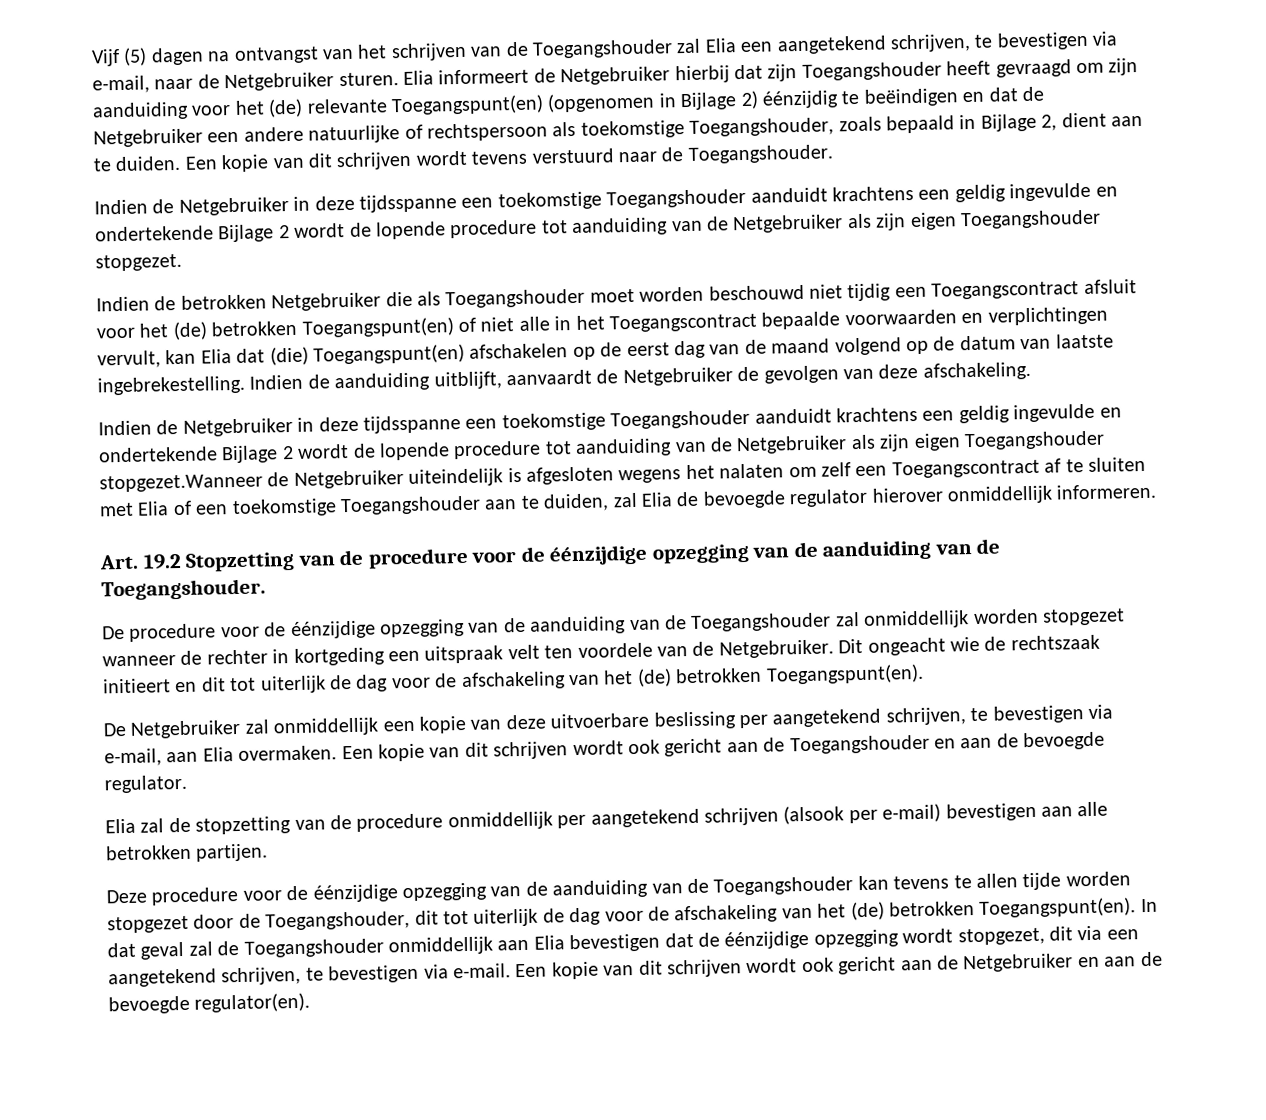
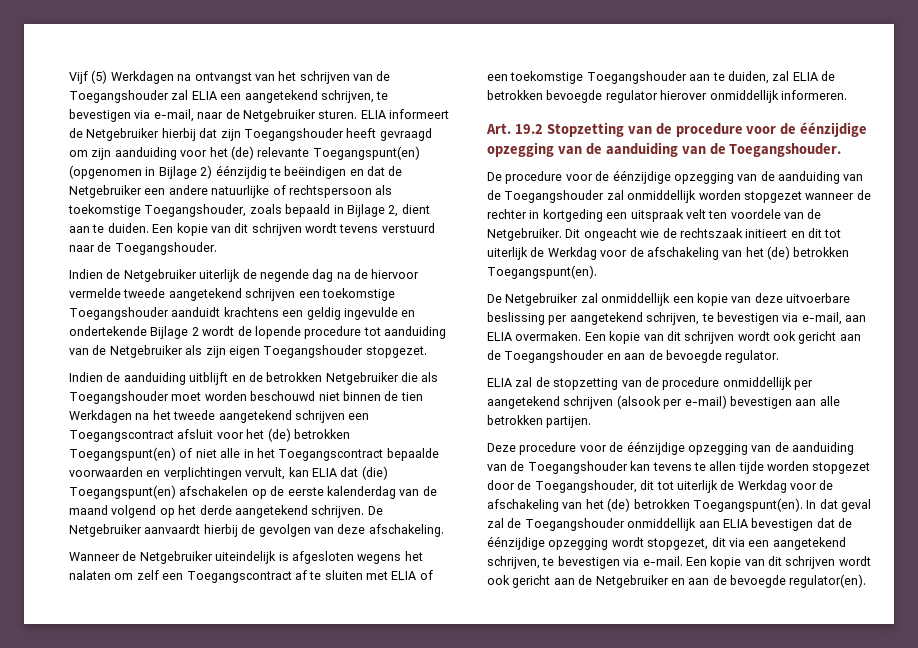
- Vijf (5) dagen na ontvangst van het schrijven van de Toegangshouder zal Elia een aangetekend schrijven, te bevestigen via e-mail, naar de Netgebruiker sturen.
+ Vijf (5) Werkdagen na ontvangst van het schrijven van de Toegangshouder zal ELIA een aangetekend schrijven, te bevestigen via e-mail, naar de Netgebruiker sturen.
- Elia informeert de Netgebruiker hierbij dat zijn Toegangshouder heeft gevraagd om zijn aanduiding voor het (de) relevante Toegangspunt(en) (opgenomen in Bijlage 2) éénzijdig te beëindigen en dat de Netgebruiker een andere natuurlijke of rechtspersoon als toekomstige Toegangshouder, zoals bepaald in Bijlage 2, dient aan te duiden.
+ ELIA informeert de Netgebruiker hierbij dat zijn Toegangshouder heeft gevraagd om zijn aanduiding voor het (de) relevante Toegangspunt(en) (opgenomen in Bijlage 2) éénzijdig te beëindigen en dat de Netgebruiker een andere natuurlijke of rechtspersoon als toekomstige Toegangshouder, zoals bepaald in Bijlage 2, dient aan te duiden.
- Indien de Netgebruiker in deze tijdsspanne een toekomstige Toegangshouder aanduidt krachtens een geldig ingevulde en ondertekende Bijlage 2 wordt de lopende procedure tot aanduiding van de Netgebruiker als zijn eigen Toegangshouder stopgezet.
+ Indien de Netgebruiker uiterlijk de negende dag na de hiervoor vermelde tweede aangetekend schrijven een toekomstige Toegangshouder aanduidt krachtens een geldig ingevulde en ondertekende Bijlage 2 wordt de lopende procedure tot aanduiding van de Netgebruiker als zijn eigen Toegangshouder stopgezet.
- Indien de betrokken Netgebruiker die als Toegangshouder moet worden beschouwd niet tijdig een Toegangscontract afsluit voor het (de) betrokken Toegangspunt(en) of niet alle in het Toegangscontract bepaalde voorwaarden en verplichtingen vervult, kan Elia dat (die) Toegangspunt(en) afschakelen op de eerst dag van de maand volgend op de datum van laatste ingebrekestelling. Indien de aanduiding uitblijft, aanvaardt de Netgebruiker de gevolgen van deze afschakeling.
+ Indien de aanduiding uitblijft en de betrokken Netgebruiker die als Toegangshouder moet worden beschouwd niet binnen de tien Werkdagen na het tweede aangetekend schrijven een Toegangscontract afsluit voor het (de) betrokken Toegangspunt(en) of niet alle in het Toegangscontract bepaalde voorwaarden en verplichtingen vervult, kan ELIA dat (die) Toegangspunt(en) afschakelen op de eerste kalenderdag van de maand volgend op het derde aangetekend schrijven. De Netgebruiker aanvaardt hierbij de gevolgen van deze afschakeling.
- Indien de Netgebruiker in deze tijdsspanne een toekomstige Toegangshouder aanduidt krachtens een geldig ingevulde en ondertekende Bijlage 2 wordt de lopende procedure tot aanduiding van de Netgebruiker als zijn eigen Toegangshouder stopgezet.Wanneer de Netgebruiker uiteindelijk is afgesloten wegens het nalaten om zelf een Toegangscontract af te sluiten met Elia of een toekomstige Toegangshouder aan te duiden, zal Elia de bevoegde regulator hierover onmiddellijk informeren.
+ Wanneer de Netgebruiker uiteindelijk is afgesloten wegens het nalaten om zelf een Toegangscontract af te sluiten met ELIA of een toekomstige Toegangshouder aan te duiden, zal ELIA de betrokken bevoegde regulator hierover onmiddellijk informeren.
- Dit ongeacht wie de rechtszaak initieert en dit tot uiterlijk de dag voor de afschakeling van het (de) betrokken Toegangspunt(en).
+ Dit ongeacht wie de rechtszaak initieert en dit tot uiterlijk de Werkdag voor de afschakeling van het (de) betrokken Toegangspunt(en).
- De Netgebruiker zal onmiddellijk een kopie van deze uitvoerbare beslissing per aangetekend schrijven, te bevestigen via e-mail, aan Elia overmaken.
+ De Netgebruiker zal onmiddellijk een kopie van deze uitvoerbare beslissing per aangetekend schrijven, te bevestigen via e-mail, aan ELIA overmaken.
- Elia zal de stopzetting van de procedure onmiddellijk per aangetekend schrijven (alsook per e-mail) bevestigen aan alle betrokken partijen.
+ ELIA zal de stopzetting van de procedure onmiddellijk per aangetekend schrijven (alsook per e-mail) bevestigen aan alle betrokken partijen.
- Deze procedure voor de éénzijdige opzegging van de aanduiding van de Toegangshouder kan tevens te allen tijde worden stopgezet door de Toegangshouder, dit tot uiterlijk de dag voor de afschakeling van het (de) betrokken Toegangspunt(en).
+ Deze procedure voor de éénzijdige opzegging van de aanduiding van de Toegangshouder kan tevens te allen tijde worden stopgezet door de Toegangshouder, dit tot uiterlijk de Werkdag voor de afschakeling van het (de) betrokken Toegangspunt(en).
- In dat geval zal de Toegangshouder onmiddellijk aan Elia bevestigen dat de éénzijdige opzegging wordt stopgezet, dit via een aangetekend schrijven, te bevestigen via e-mail.
+ In dat geval zal de Toegangshouder onmiddellijk aan ELIA bevestigen dat de éénzijdige opzegging wordt stopgezet, dit via een aangetekend schrijven, te bevestigen via e-mail.

